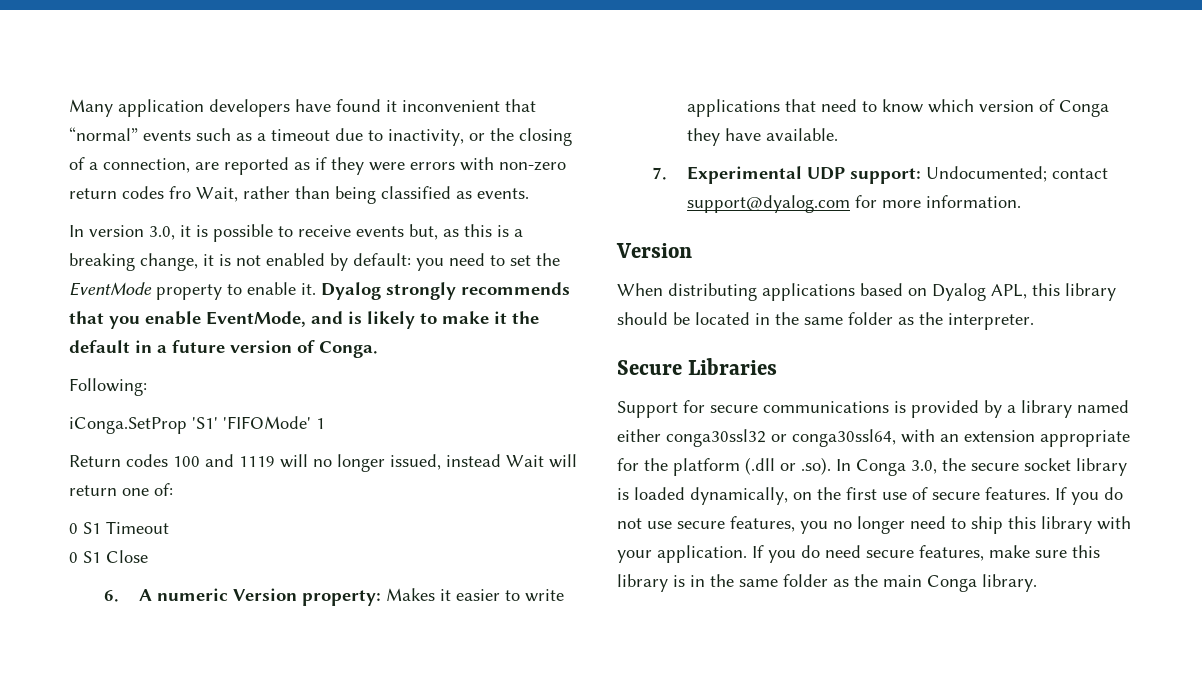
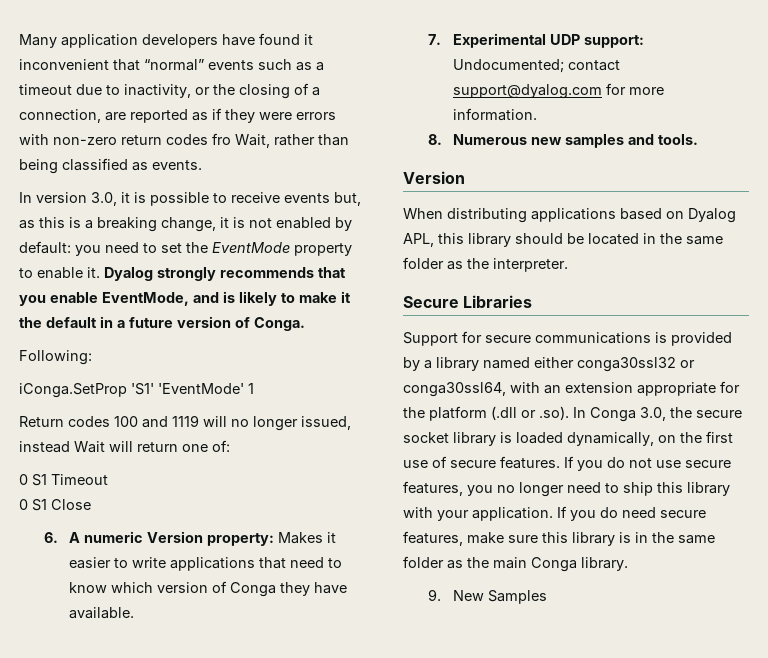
- iConga.SetProp 'S1' 'FIFOMode' 1
+ iConga.SetProp 'S1' 'EventMode' 1
+ 8. Numerous new samples and tools.
+ 9. New Samples

